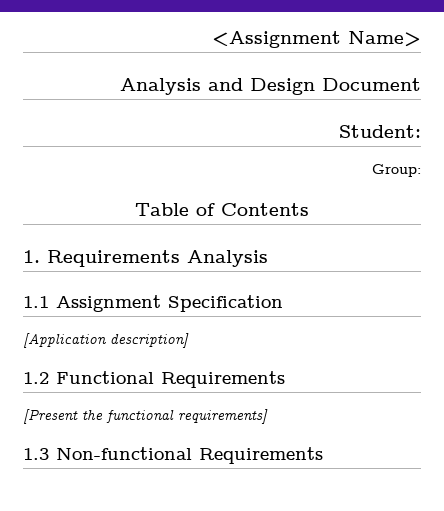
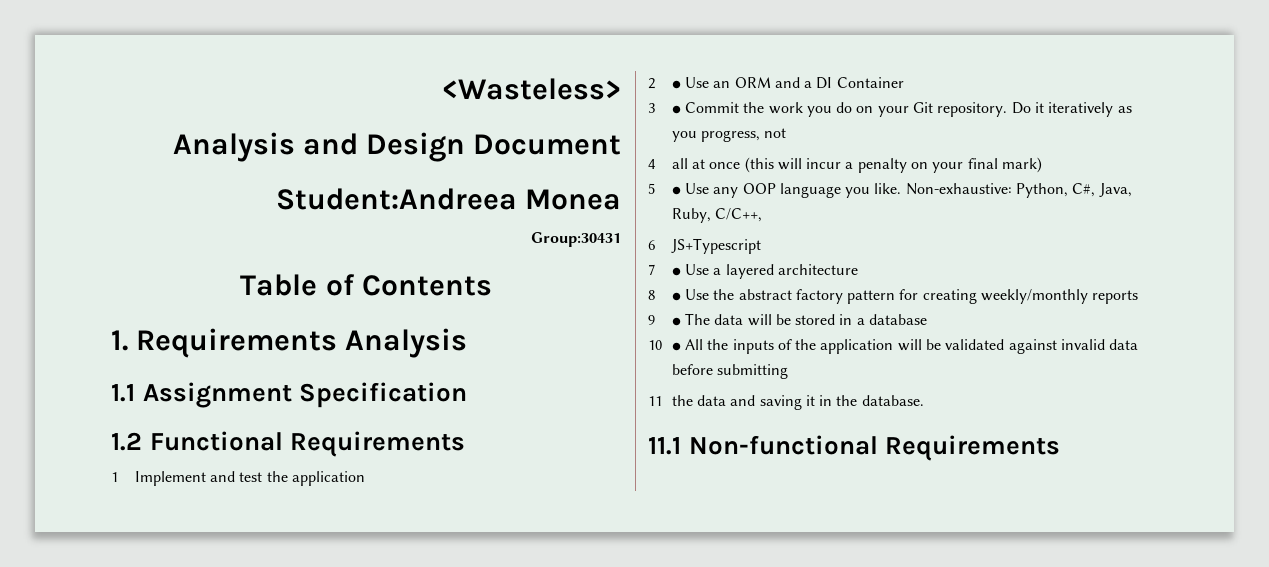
- <Assignment Name>
+ <Wasteless>
- Student:
- Group:
+ Student:Andreea Monea
+ Group:30431
- [Application description]
- [Present the functional requirements]
- 1.3 Non-functional Requirements
+ 1 Implement and test the application
+ 2 ● Use an ORM and a DI Container
+ 3 ● Commit the work you do on your Git repository. Do it iteratively as you progress, not
+ 4 all at once (this will incur a penalty on your final mark)
+ 5 ● Use any OOP language you like. Non-exhaustive: Python, C#, Java, Ruby, C/C++,
+ 6 JS+Typescript
+ 7 ● Use a layered architecture
+ 8 ● Use the abstract factory pattern for creating weekly/monthly reports
+ 9 ● The data will be stored in a database
+ 10 ● All the inputs of the application will be validated against invalid data before submitting
+ 11 the data and saving it in the database.
+ 11.1 Non-functional Requirements

